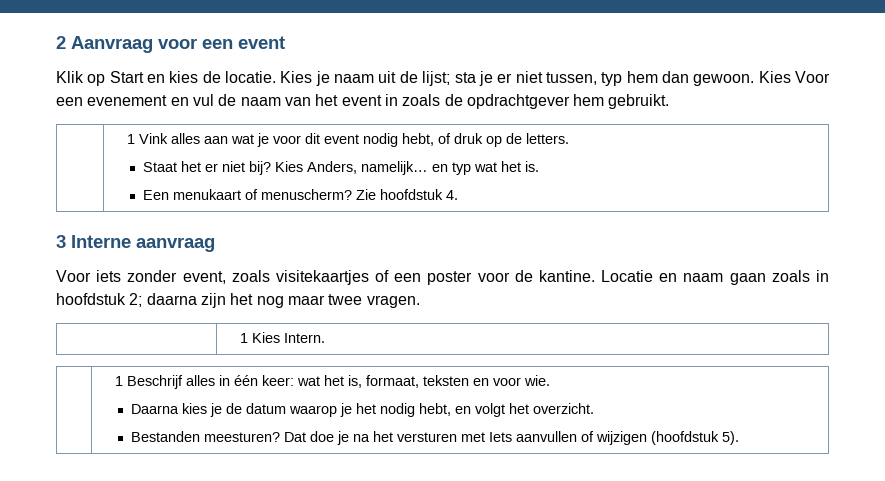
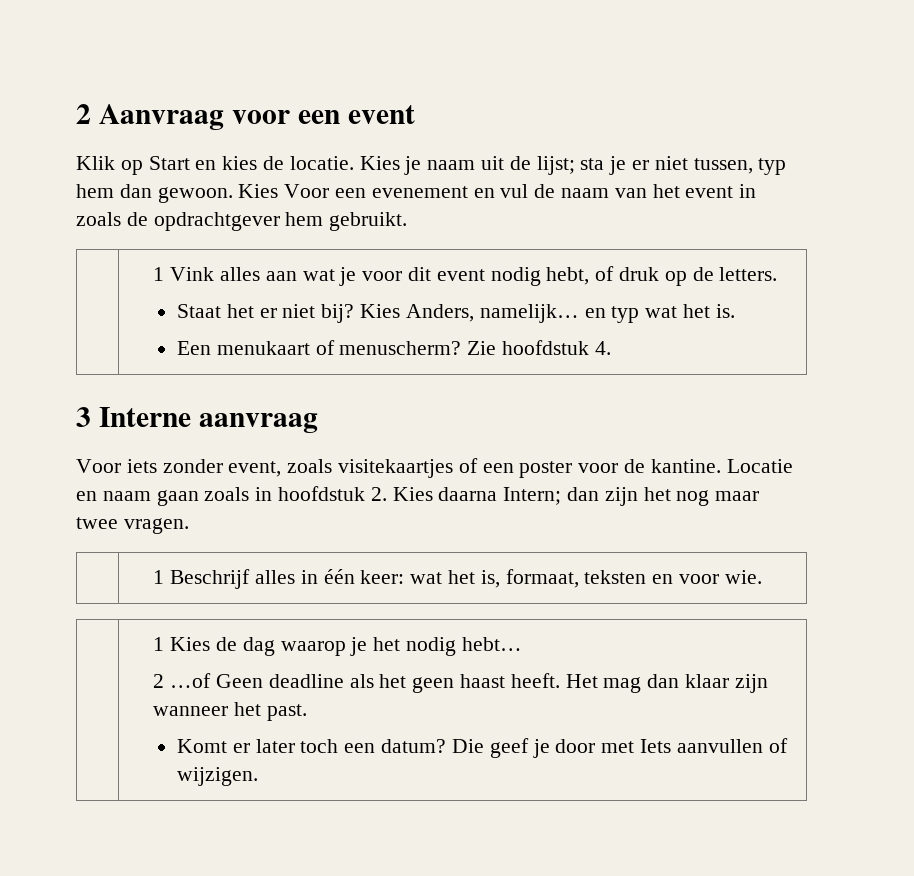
- Locatie en naam gaan zoals in hoofdstuk 2; daarna zijn het nog maar twee vragen.
+ Locatie en naam gaan zoals in hoofdstuk 2. Kies daarna Intern; dan zijn het nog maar twee vragen.
- | 1 Kies Intern.
- Daarna kies je de datum waarop je het nodig hebt, en volgt het overzicht.
- Bestanden meesturen? Dat doe je na het versturen met Iets aanvullen of wijzigen (hoofdstuk 5).
+ 1 Kies de dag waarop je het nodig hebt…
+ 2 …of Geen deadline als het geen haast heeft. Het mag dan klaar zijn wanneer het past.
+ Komt er later toch een datum? Die geef je door met Iets aanvullen of wijzigen.

